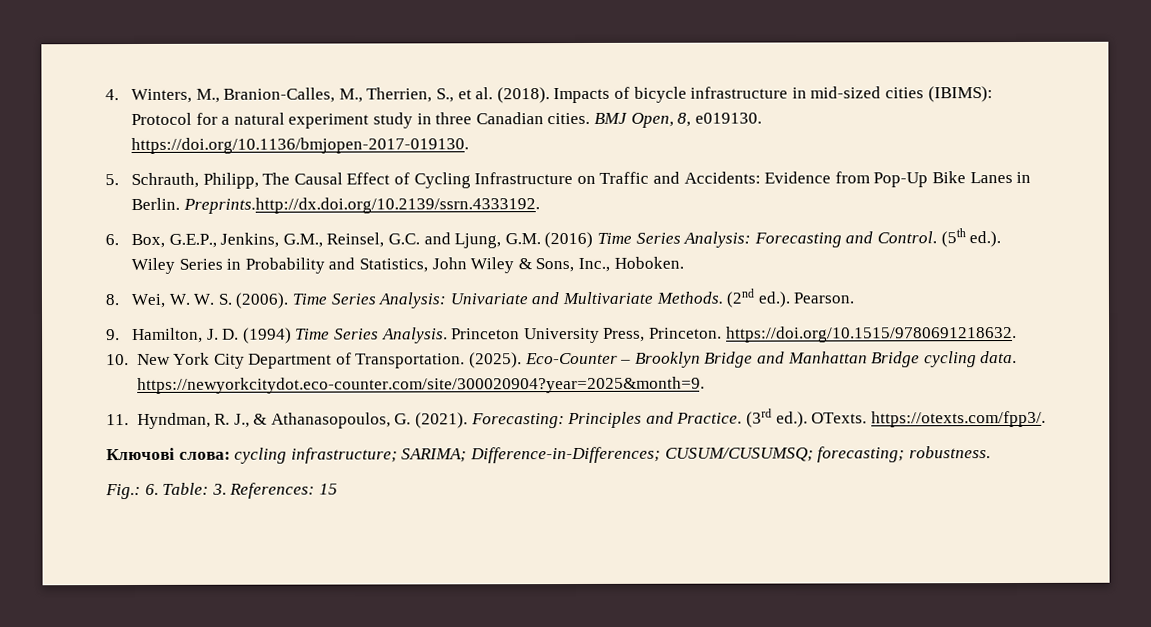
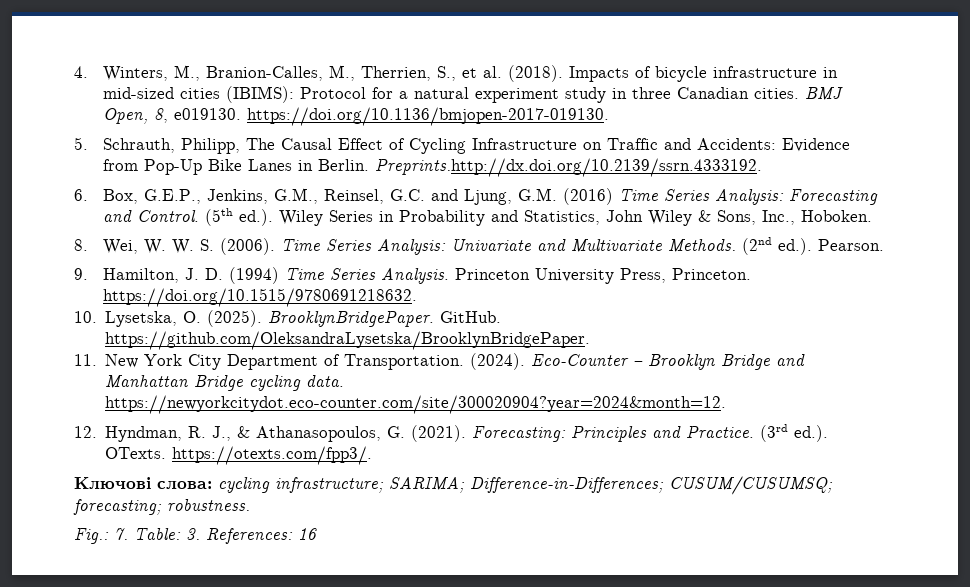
- 10. New York City Department of Transportation.
+ 10. Lysetska, O. (2025). BrooklynBridgePaper. GitHub. https://github.com/OleksandraLysetska/BrooklynBridgePaper.
+ 11. New York City Department of Transportation.
- (2025).
+ (2024).
- Eco-Counter – Brooklyn Bridge and Manhattan Bridge cycling data. https://newyorkcitydot.eco-counter.com/site/300020904?year=2025&month=9.
- 11. Hyndman, R. J., & Athanasopoulos, G. (2021).
+ Eco-Counter – Brooklyn Bridge and Manhattan Bridge cycling data. https://newyorkcitydot.eco-counter.com/site/300020904?year=2024&month=12.
+ 12. Hyndman, R. J., & Athanasopoulos, G. (2021).
- Fig.: 6. Table: 3. References: 15
+ Fig.: 7. Table: 3. References: 16

